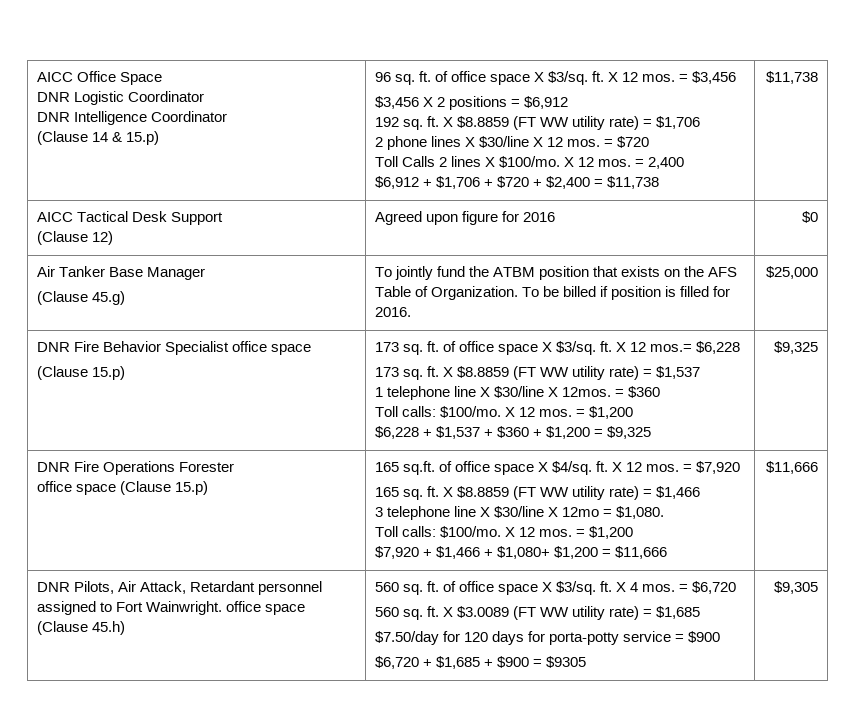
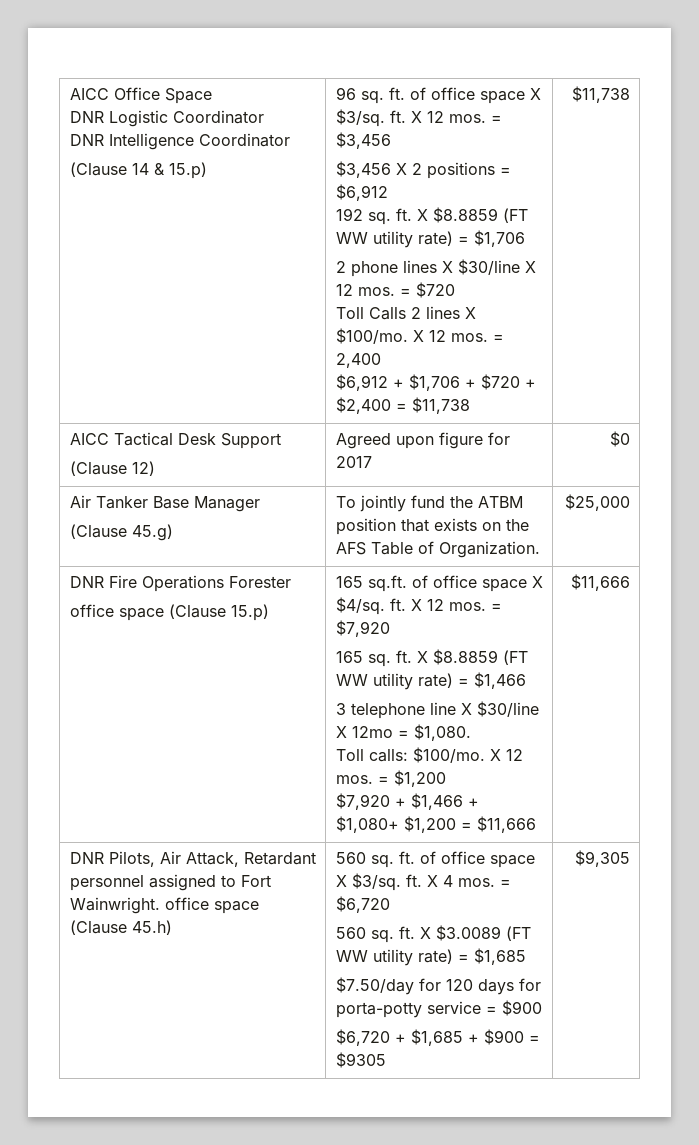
  AICC Tactical Desk Support
- (Clause 12) | Agreed upon figure for 2016 | $0
+ (Clause 12) | Agreed upon figure for 2017 | $0
  Air Tanker Base Manager
- (Clause 45.g) | To jointly fund the ATBM position that exists on the AFS Table of Organization. To be billed if position is filled for 2016. | $25,000
- DNR Fire Behavior Specialist office space
- (Clause 15.p) | 173 sq. ft. of office space X $3/sq. ft. X 12 mos.= $6,228
- 173 sq. ft. X $8.8859 (FT WW utility rate) = $1,537
- 1 telephone line X $30/line X 12mos. = $360
- Toll calls: $100/mo. X 12 mos. = $1,200
- $6,228 + $1,537 + $360 + $1,200 = $9,325 | $9,325
+ (Clause 45.g) | To jointly fund the ATBM position that exists on the AFS Table of Organization. | $25,000

